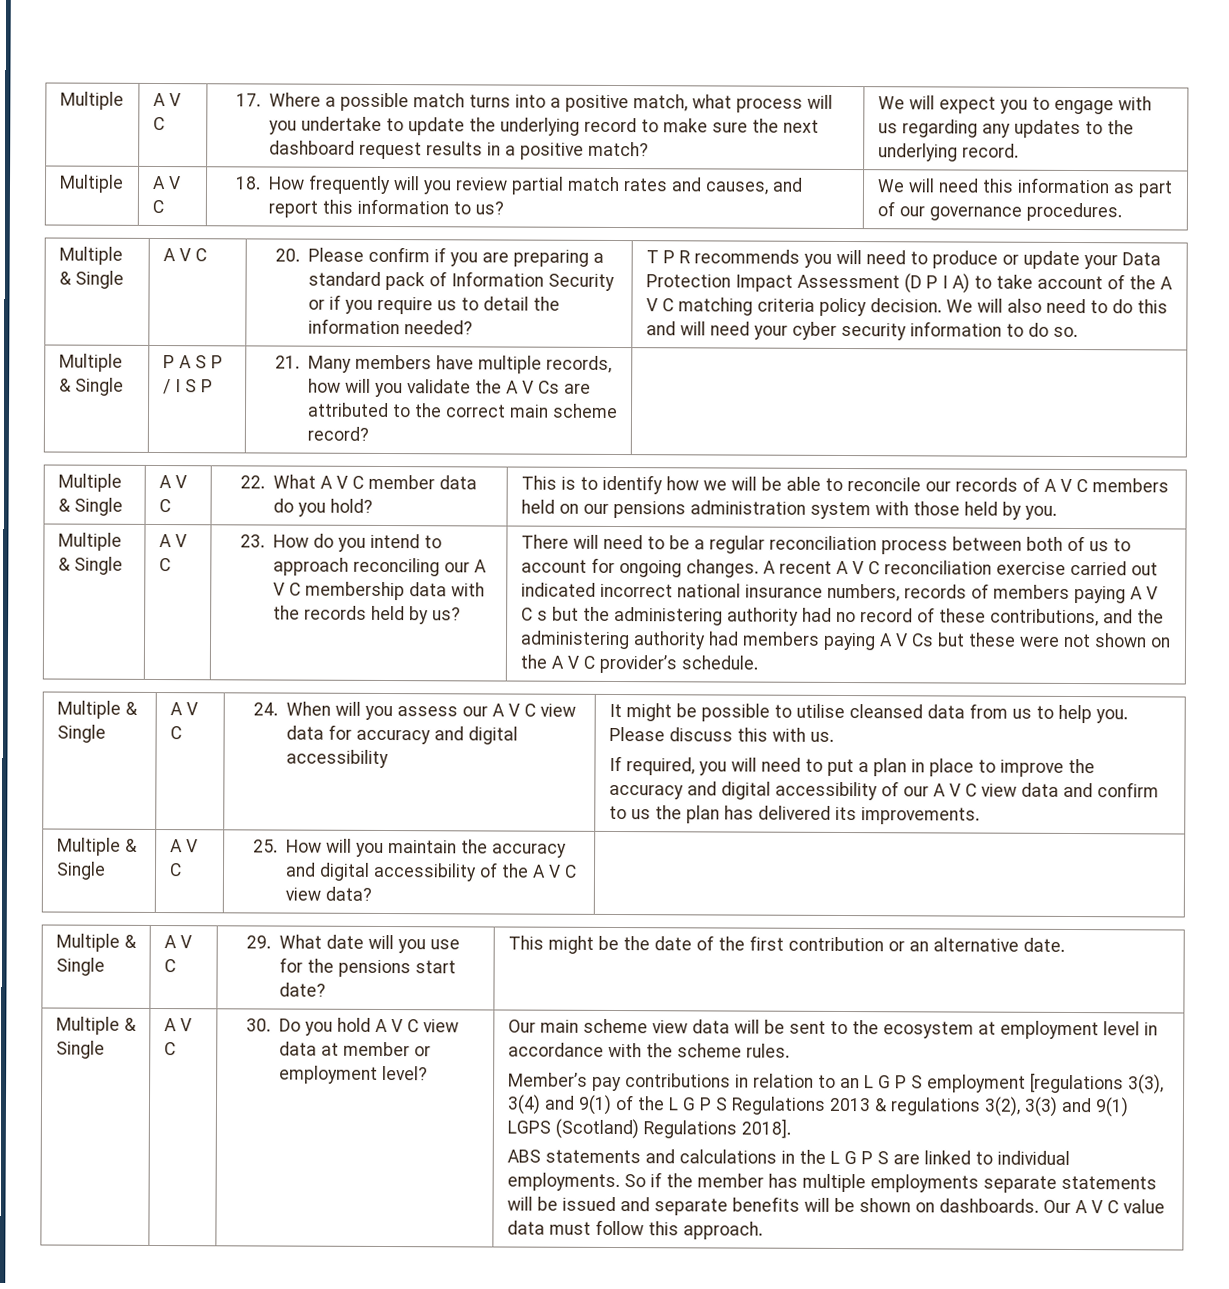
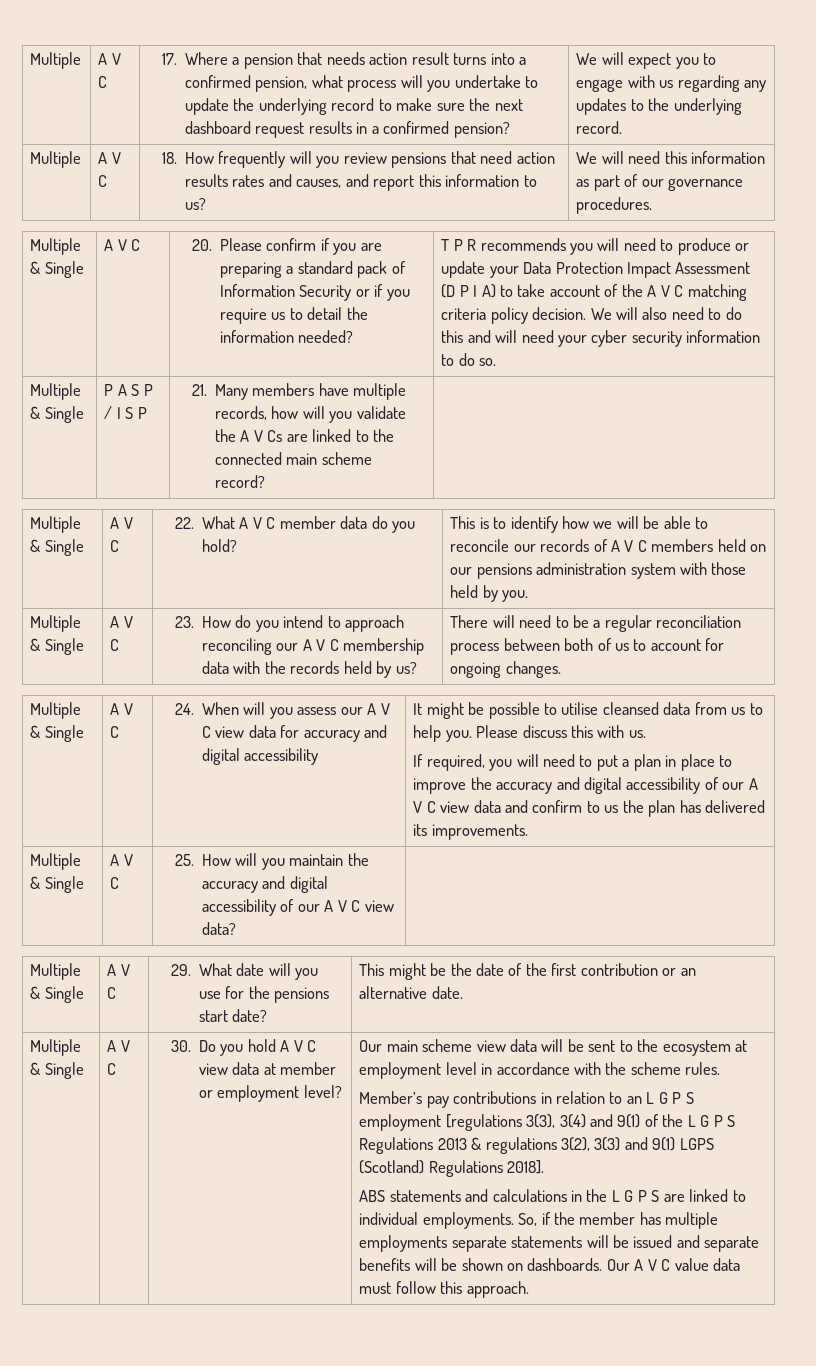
- 17. Where a possible match turns into a positive match, what process will you undertake to update the underlying record to make sure the next dashboard request results in a positive match?
+ 17. Where a pension that needs action result turns into a confirmed pension, what process will you undertake to update the underlying record to make sure the next dashboard request results in a confirmed pension?
- Multiple | A V C | 18. How frequently will you review partial match rates and causes, and report this information to us? | We will need this information as part of our governance procedures.
+ Multiple | A V C | 18. How frequently will you review pensions that need action results rates and causes, and report this information to us? | We will need this information as part of our governance procedures.
- Multiple & Single | P A S P / I S P | 21. Many members have multiple records, how will you validate the A V Cs are attributed to the correct main scheme record? |
+ Multiple & Single | P A S P / I S P | 21. Many members have multiple records, how will you validate the A V Cs are linked to the connected main scheme record? |
- A recent A V C reconciliation exercise carried out indicated incorrect national insurance numbers, records of members paying A V C s but the administering authority had no record of these contributions, and the administering authority had members paying A V Cs but these were not shown on the A V C provider’s schedule.
- Multiple & Single | A V C | 25. How will you maintain the accuracy and digital accessibility of the A V C view data? |
+ Multiple & Single | A V C | 25. How will you maintain the accuracy and digital accessibility of our A V C view data? |
- So if the member has multiple employments separate statements will be issued and separate benefits will be shown on dashboards.
+ So, if the member has multiple employments separate statements will be issued and separate benefits will be shown on dashboards.

